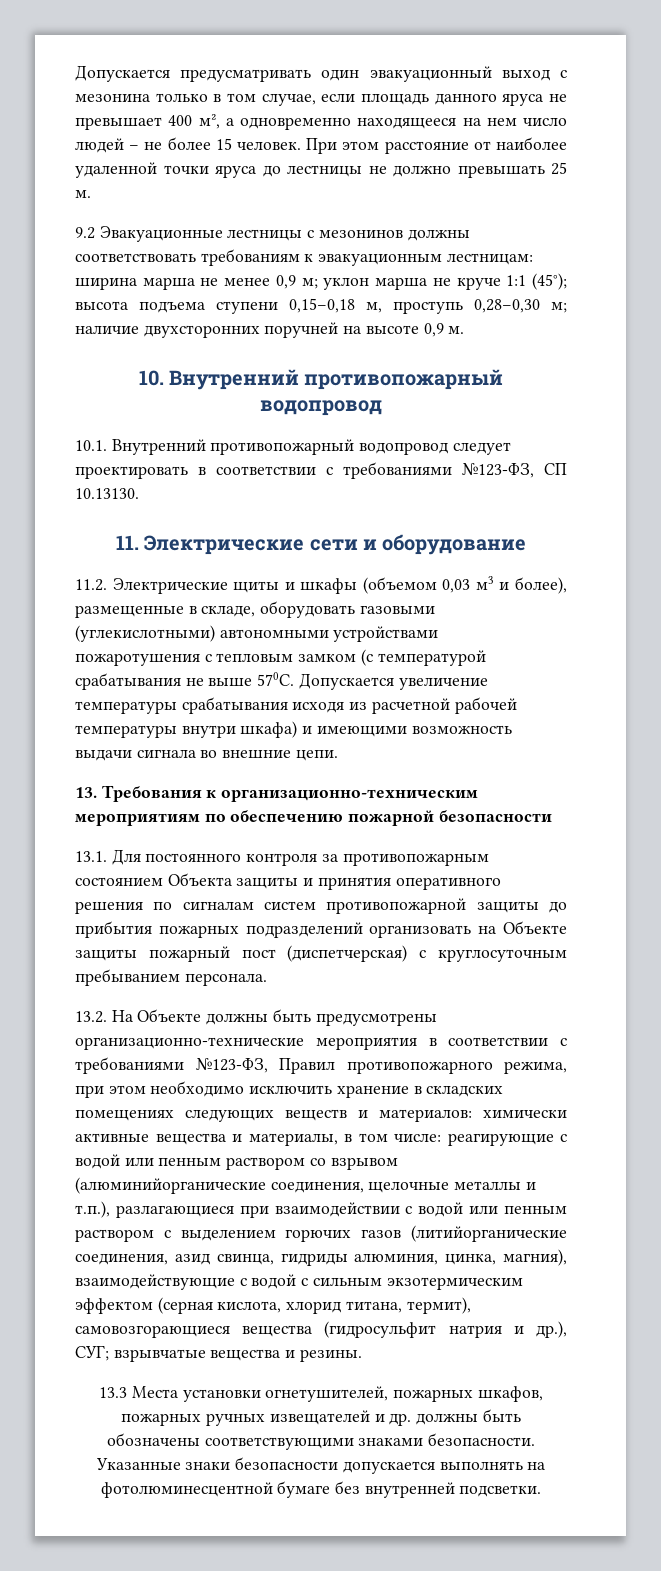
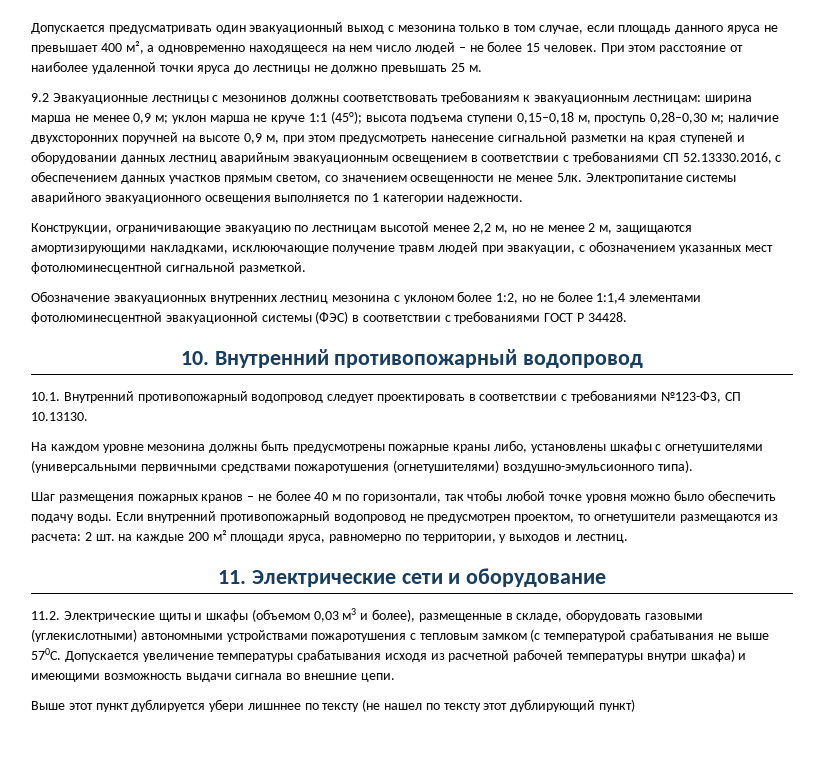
- 9.2 Эвакуационные лестницы с мезонинов должны соответствовать требованиям к эвакуационным лестницам: ширина марша не менее 0,9 м; уклон марша не круче 1:1 (45°); высота подъема ступени 0,15–0,18 м, проступь 0,28–0,30 м; наличие двухсторонних поручней на высоте 0,9 м.
+ 9.2 Эвакуационные лестницы с мезонинов должны соответствовать требованиям к эвакуационным лестницам: ширина марша не менее 0,9 м; уклон марша не круче 1:1 (45°); высота подъема ступени 0,15–0,18 м, проступь 0,28–0,30 м; наличие двухсторонних поручней на высоте 0,9 м, при этом предусмотреть нанесение сигнальной разметки на края ступеней и оборудовании данных лестниц аварийным эвакуационным освещением в соответствии с требованиями СП 52.13330.2016, с обеспечением данных участков прямым светом, со значением освещенности не менее 5лк. Электропитание системы аварийного эвакуационного освещения выполняется по 1 категории надежности.
+ Конструкции, ограничивающие эвакуацию по лестницам высотой менее 2,2 м, но не менее 2 м, защищаются амортизирующими накладками, исклюючающие получение травм людей при эвакуации, с обозначением указанных мест фотолюминесцентной сигнальной разметкой.
+ Обозначение эвакуационных внутренних лестниц мезонина с уклоном более 1:2, но не более 1:1,4 элементами фотолюминесцентной эвакуационной системы (ФЭС) в соответствии с требованиями ГОСТ Р 34428.
+ На каждом уровне мезонина должны быть предусмотрены пожарные краны либо, установлены шкафы с огнетушителями (универсальными первичными средствами пожаротушения (огнетушителями) воздушно-эмульсионного типа).
+ Шаг размещения пожарных кранов – не более 40 м по горизонтали, так чтобы любой точке уровня можно было обеспечить подачу воды. Если внутренний противопожарный водопровод не предусмотрен проектом, то огнетушители размещаются из расчета: 2 шт. на каждые 200 м² площади яруса, равномерно по территории, у выходов и лестниц.
- 13. Требования к организационно-техническим мероприятиям по обеспечению пожарной безопасности
- 13.1. Для постоянного контроля за противопожарным состоянием Объекта защиты и принятия оперативного решения по сигналам систем противопожарной защиты до прибытия пожарных подразделений организовать на Объекте защиты пожарный пост (диспетчерская) с круглосуточным пребыванием персонала.
- 13.2. На Объекте должны быть предусмотрены организационно-технические мероприятия в соответствии с требованиями №123-ФЗ, Правил противопожарного режима, при этом необходимо исключить хранение в складских помещениях следующих веществ и материалов: химически активные вещества и материалы, в том числе: реагирующие с водой или пенным раствором со взрывом (алюминийорганические соединения, щелочные металлы и т.п.), разлагающиеся при взаимодействии с водой или пенным раствором с выделением горючих газов (литийорганические соединения, азид свинца, гидриды алюминия, цинка, магния), взаимодействующие с водой с сильным экзотермическим эффектом (серная кислота, хлорид титана, термит), самовозгорающиеся вещества (гидросульфит натрия и др.), СУГ; взрывчатые вещества и резины.
- 13.3 Места установки огнетушителей, пожарных шкафов, пожарных ручных извещателей и др. должны быть обозначены соответствующими знаками безопасности. Указанные знаки безопасности допускается выполнять на фотолюминесцентной бумаге без внутренней подсветки.
+ Выше этот пункт дублируется убери лишннее по тексту (не нашел по тексту этот дублирующий пункт)

